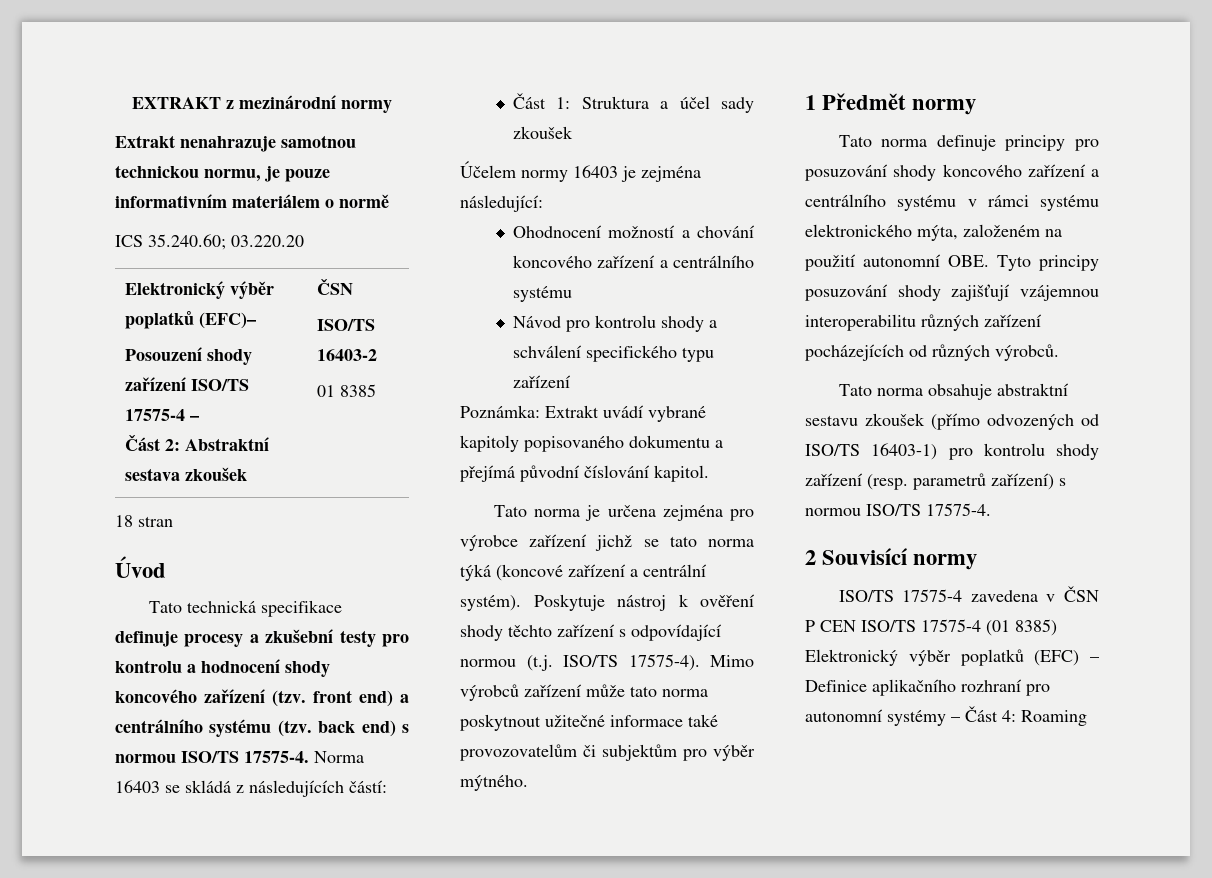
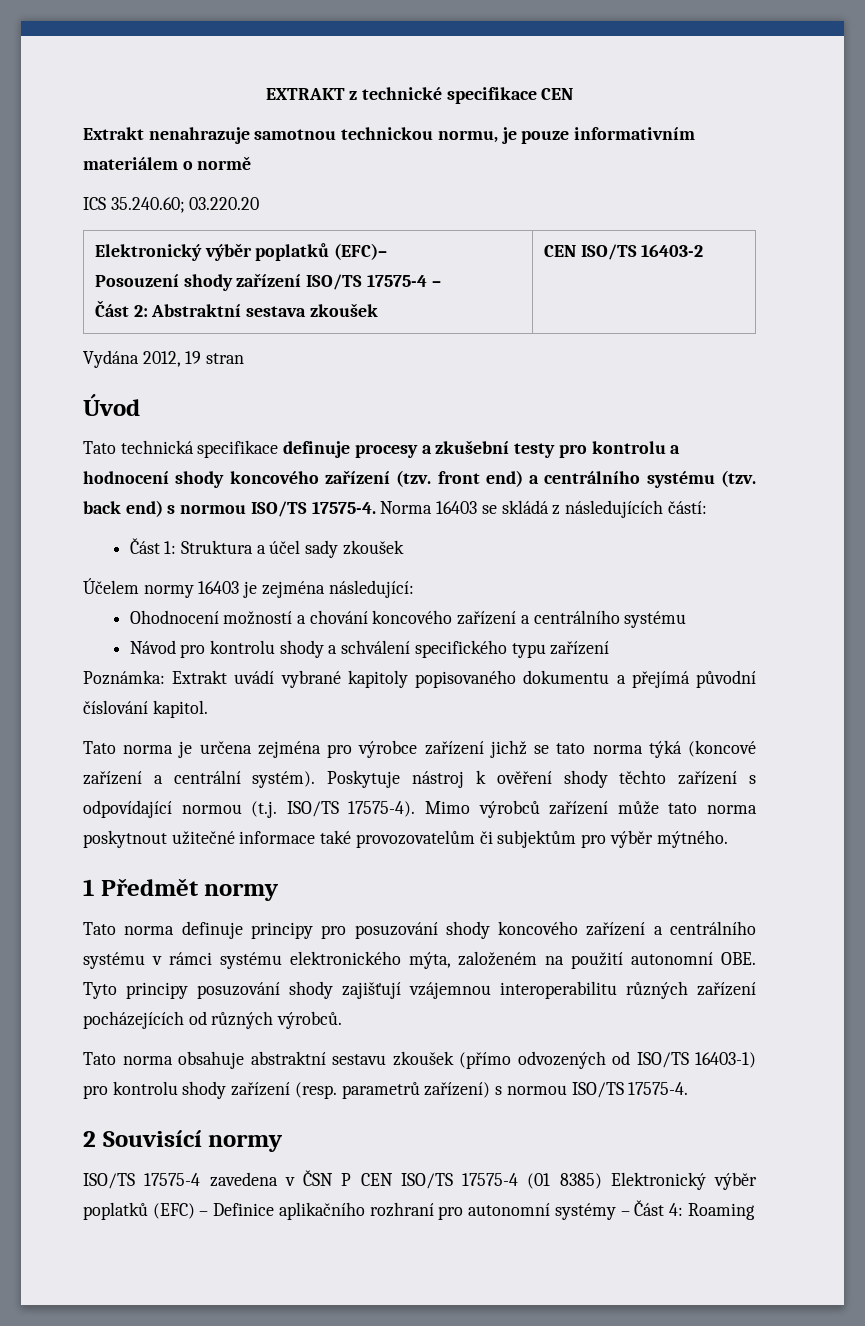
- EXTRAKT z mezinárodní normy
+ EXTRAKT z technické specifikace CEN
  Elektronický výběr poplatků (EFC)–
  Posouzení shody zařízení ISO/TS 17575-4 –
- Část 2: Abstraktní sestava zkoušek | ČSN
- ISO/TS 16403-2
- 01 8385
- 18 stran
+ Část 2: Abstraktní sestava zkoušek | CEN ISO/TS 16403-2
+ Vydána 2012, 19 stran

